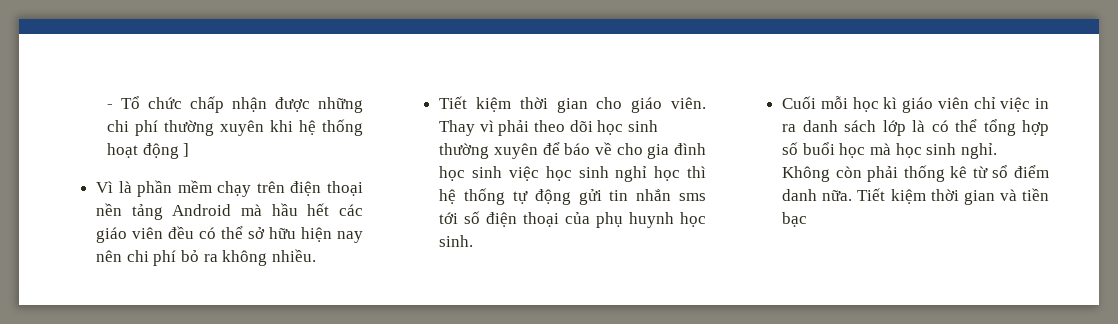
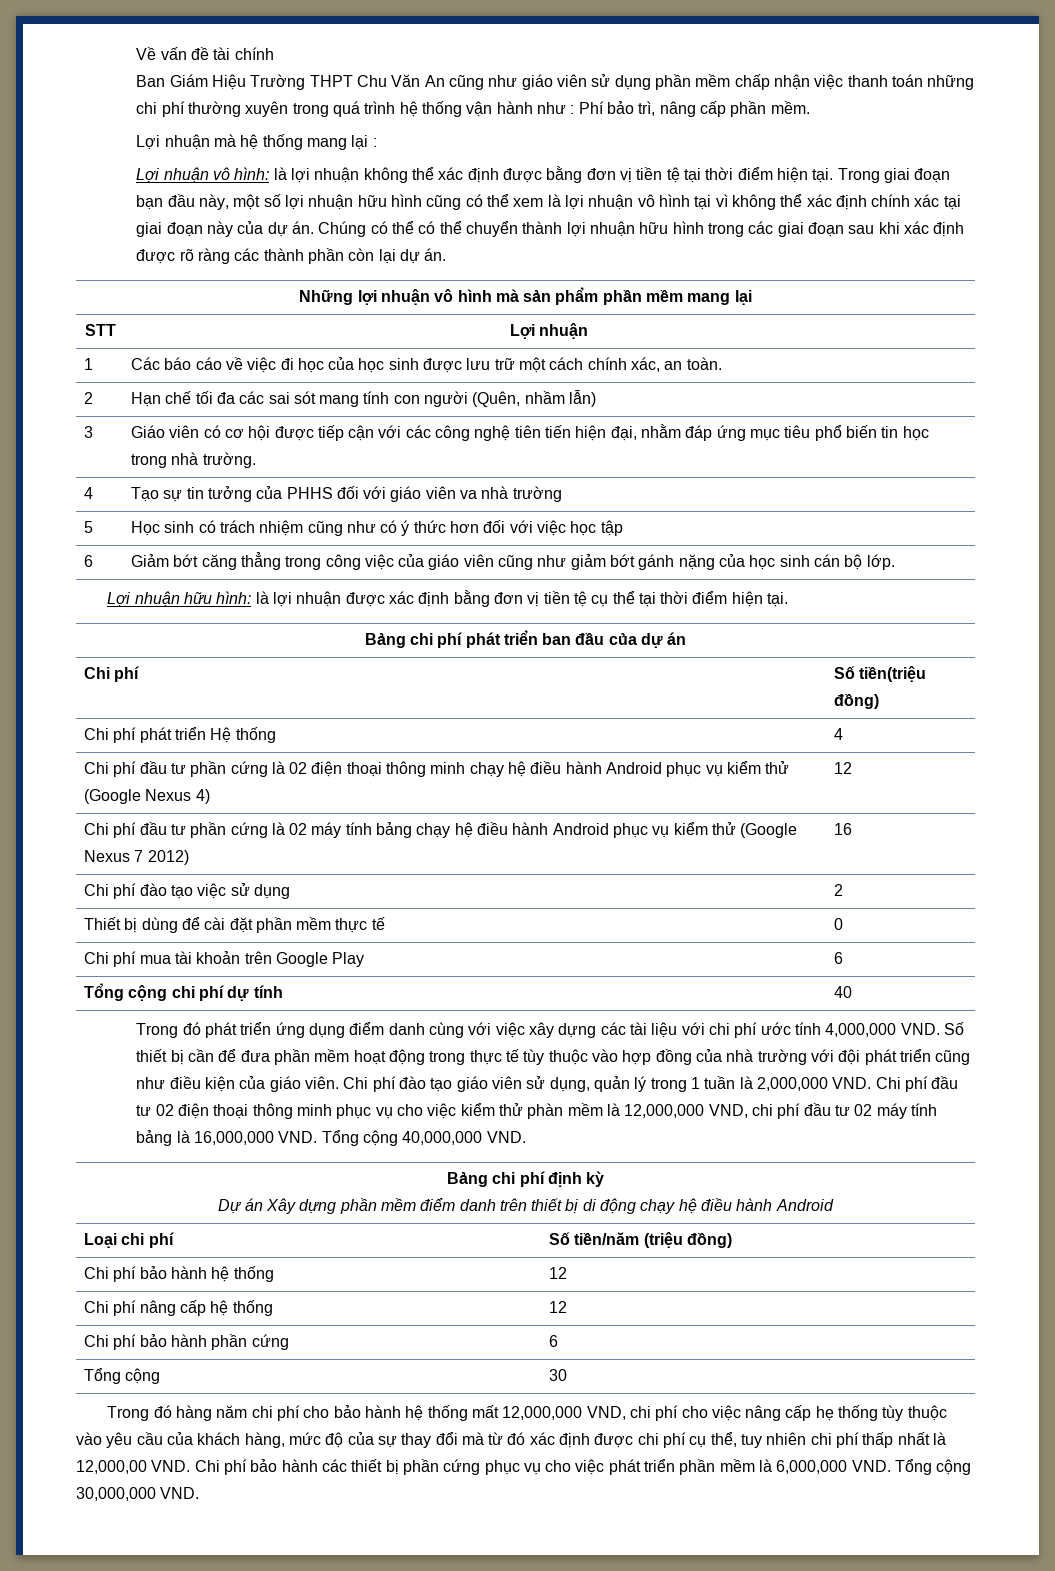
- - Tổ chức chấp nhận được những chi phí thường xuyên khi hệ thống hoạt động ]
- Vì là phần mềm chạy trên điện thoại nền tảng Android mà hầu hết các giáo viên đều có thể sở hữu hiện nay nên chi phí bỏ ra không nhiều.
- Tiết kiệm thời gian cho giáo viên. Thay vì phải theo dõi học sinh thường xuyên để báo về cho gia đình học sinh việc học sinh nghỉ học thì hệ thống tự động gửi tin nhắn sms tới số điện thoại của phụ huynh học sinh.
- Cuối mỗi học kì giáo viên chỉ việc in ra danh sách lớp là có thể tổng hợp số buổi học mà học sinh nghỉ. Không còn phải thống kê từ sổ điểm danh nữa. Tiết kiệm thời gian và tiền bạc
+ Về vấn đề tài chính
+ Ban Giám Hiệu Trường THPT Chu Văn An cũng như giáo viên sử dụng phần mềm chấp nhận việc thanh toán những chi phí thường xuyên trong quá trình hệ thống vận hành như : Phí bảo trì, nâng cấp phần mềm.
+ Lợi nhuận mà hệ thống mang lại :
+ Lợi nhuận vô hình: là lợi nhuận không thể xác định được bằng đơn vị tiền tệ tại thời điểm hiện tại. Trong giai đoạn bạn đầu này, một số lợi nhuận hữu hình cũng có thể xem là lợi nhuận vô hình tại vì không thể xác định chính xác tại giai đoạn này của dự án. Chúng có thể có thể chuyển thành lợi nhuận hữu hình trong các giai đoạn sau khi xác định được rõ ràng các thành phần còn lại dự án.
+ Những lợi nhuận vô hình mà sản phẩm phần mềm mang lại
+ STT | Lợi nhuận
+ 1 | Các báo cáo về việc đi học của học sinh được lưu trữ một cách chính xác, an toàn.
+ 2 | Hạn chế tối đa các sai sót mang tính con người (Quên, nhầm lẫn)
+ 3 | Giáo viên có cơ hội được tiếp cận với các công nghệ tiên tiến hiện đại, nhằm đáp ứng mục tiêu phổ biến tin học trong nhà trường.
+ 4 | Tạo sự tin tưởng của PHHS đối với giáo viên va nhà trường
+ 5 | Học sinh có trách nhiệm cũng như có ý thức hơn đối với việc học tập
+ 6 | Giảm bớt căng thẳng trong công việc của giáo viên cũng như giảm bớt gánh nặng của học sinh cán bộ lớp.
+ Lợi nhuận hữu hình: là lợi nhuận được xác định bằng đơn vị tiền tệ cụ thể tại thời điểm hiện tại.
+ Bảng chi phí phát triển ban đầu của dự án
+ Chi phí | Số tiền(triệu đồng)
+ Chi phí phát triển Hệ thống | 4
+ Chi phí đầu tư phần cứng là 02 điện thoại thông minh chạy hệ điều hành Android phục vụ kiểm thử (Google Nexus 4) | 12
+ Chi phí đầu tư phần cứng là 02 máy tính bảng chạy hệ điều hành Android phục vụ kiểm thử (Google Nexus 7 2012) | 16
+ Chi phí đào tạo việc sử dụng | 2
+ Thiết bị dùng để cài đặt phần mềm thực tế | 0
+ Chi phí mua tài khoản trên Google Play | 6
+ Tổng cộng chi phí dự tính | 40
+ Trong đó phát triển ứng dụng điểm danh cùng với việc xây dựng các tài liệu với chi phí ước tính 4,000,000 VND. Số thiết bị cần để đưa phần mềm hoạt động trong thực tế tùy thuộc vào hợp đồng của nhà trường với đội phát triển cũng như điều kiện của giáo viên. Chi phí đào tạo giáo viên sử dụng, quản lý trong 1 tuần là 2,000,000 VND. Chi phí đầu tư 02 điện thoại thông minh phục vụ cho việc kiểm thử phàn mềm là 12,000,000 VND, chi phí đầu tư 02 máy tính bảng là 16,000,000 VND. Tổng cộng 40,000,000 VND.
+ Bảng chi phí định kỳ
+ Dự án Xây dựng phần mềm điểm danh trên thiết bị di động chạy hệ điều hành Android
+ Loại chi phí | Số tiền/năm (triệu đồng)
+ Chi phí bảo hành hệ thống | 12
+ Chi phí nâng cấp hệ thống | 12
+ Chi phí bảo hành phần cứng | 6
+ Tổng cộng | 30
+ Trong đó hàng năm chi phí cho bảo hành hệ thống mất 12,000,000 VND, chi phí cho việc nâng cấp hẹ thống tùy thuộc vào yêu cầu của khách hàng, mức độ của sự thay đổi mà từ đó xác định được chi phí cụ thể, tuy nhiên chi phí thấp nhất là 12,000,00 VND. Chi phí bảo hành các thiết bị phần cứng phục vụ cho việc phát triển phần mềm là 6,000,000 VND. Tổng cộng 30,000,000 VND.

